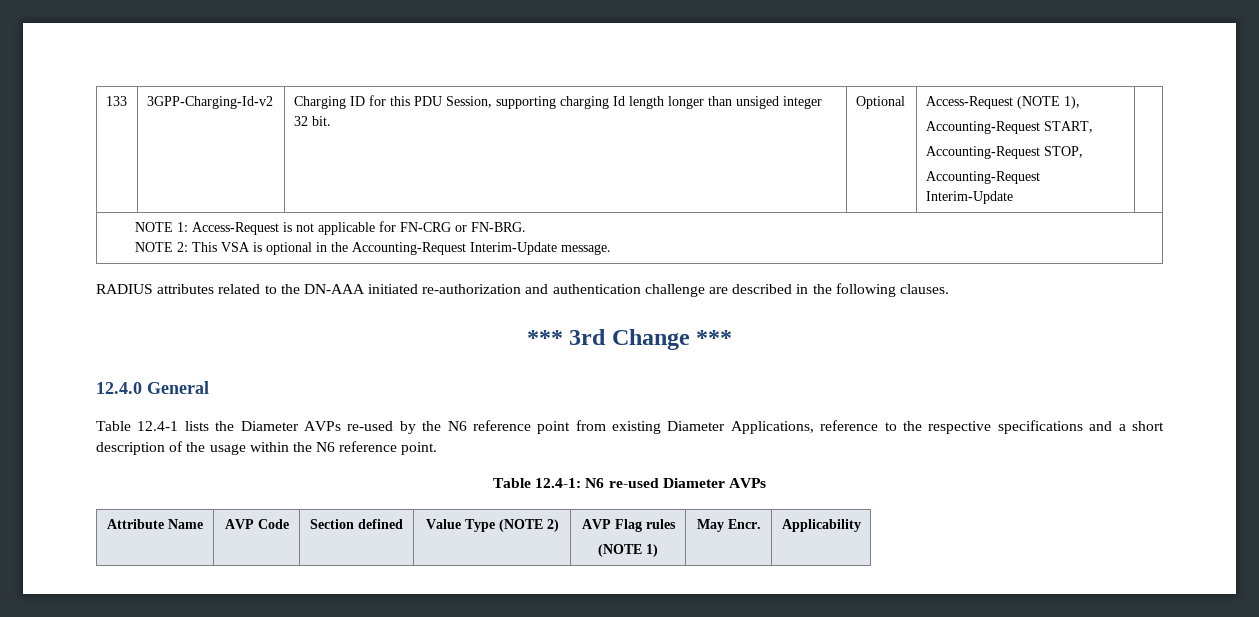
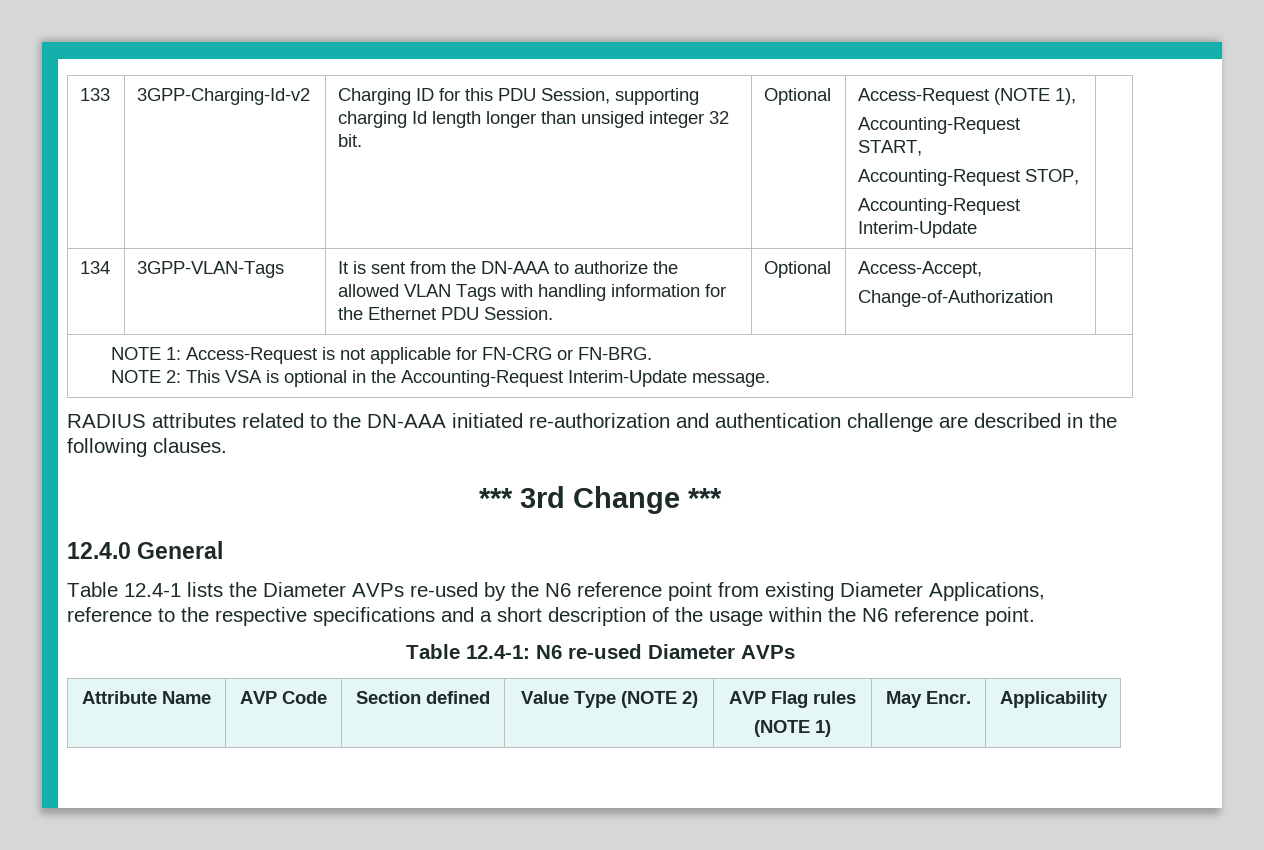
+ 134 | 3GPP-VLAN-Tags | It is sent from the DN-AAA to authorize the allowed VLAN Tags with handling information for the Ethernet PDU Session. | Optional | Access-Accept,
+ Change-of-Authorization |

